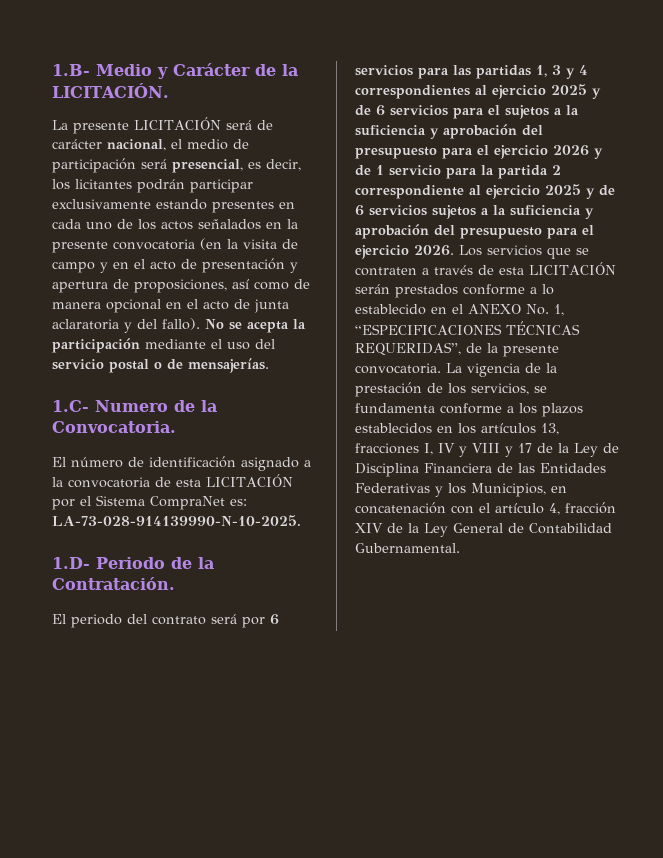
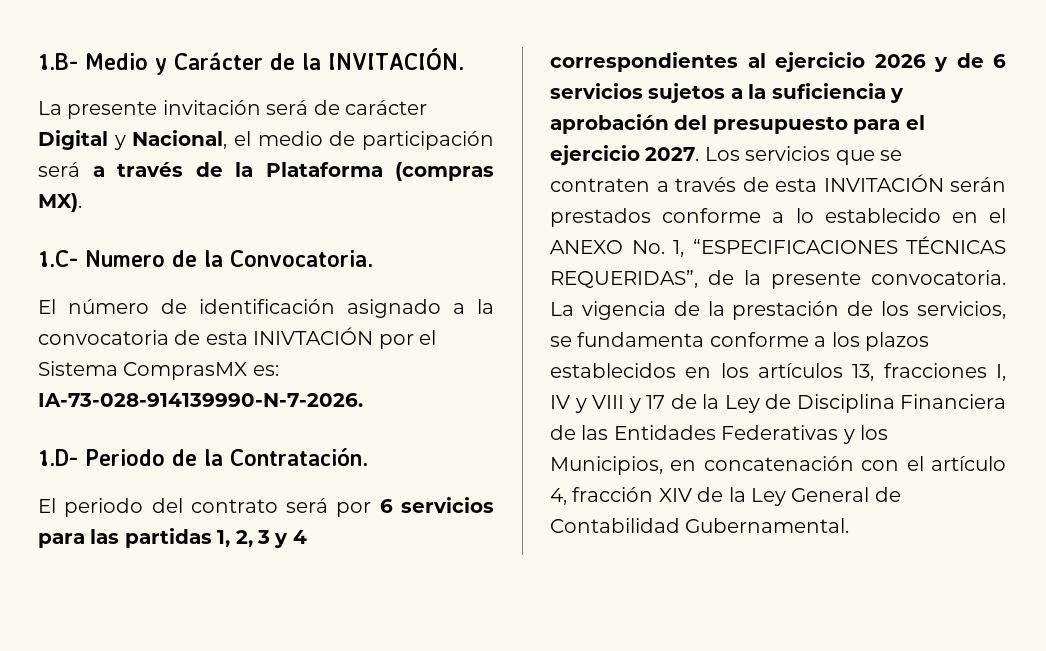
- 1.B- Medio y Carácter de la LICITACIÓN.
+ 1.B- Medio y Carácter de la INVITACIÓN.
- La presente LICITACIÓN será de carácter nacional, el medio de participación será presencial, es decir, los licitantes podrán participar exclusivamente estando presentes en cada uno de los actos señalados en la presente convocatoria (en la visita de campo y en el acto de presentación y apertura de proposiciones, así como de manera opcional en el acto de junta aclaratoria y del fallo). No se acepta la participación mediante el uso del servicio postal o de mensajerías.
+ La presente invitación será de carácter Digital y Nacional, el medio de participación será a través de la Plataforma (compras MX).
- El número de identificación asignado a la convocatoria de esta LICITACIÓN por el Sistema CompraNet es: LA-73-028-914139990-N-10-2025.
+ El número de identificación asignado a la convocatoria de esta INIVTACIÓN por el Sistema ComprasMX es: IA-73-028-914139990-N-7-2026.
- El periodo del contrato será por 6 servicios para las partidas 1, 3 y 4 correspondientes al ejercicio 2025 y de 6 servicios para el sujetos a la suficiencia y aprobación del presupuesto para el ejercicio 2026 y de 1 servicio para la partida 2 correspondiente al ejercicio 2025 y de 6 servicios sujetos a la suficiencia y aprobación del presupuesto para el ejercicio 2026.
+ El periodo del contrato será por 6 servicios para las partidas 1, 2, 3 y 4 correspondientes al ejercicio 2026 y de 6 servicios sujetos a la suficiencia y aprobación del presupuesto para el ejercicio 2027.
- Los servicios que se contraten a través de esta LICITACIÓN serán prestados conforme a lo establecido en el ANEXO No. 1, “ESPECIFICACIONES TÉCNICAS REQUERIDAS”, de la presente convocatoria.
+ Los servicios que se contraten a través de esta INVITACIÓN serán prestados conforme a lo establecido en el ANEXO No. 1, “ESPECIFICACIONES TÉCNICAS REQUERIDAS”, de la presente convocatoria.

